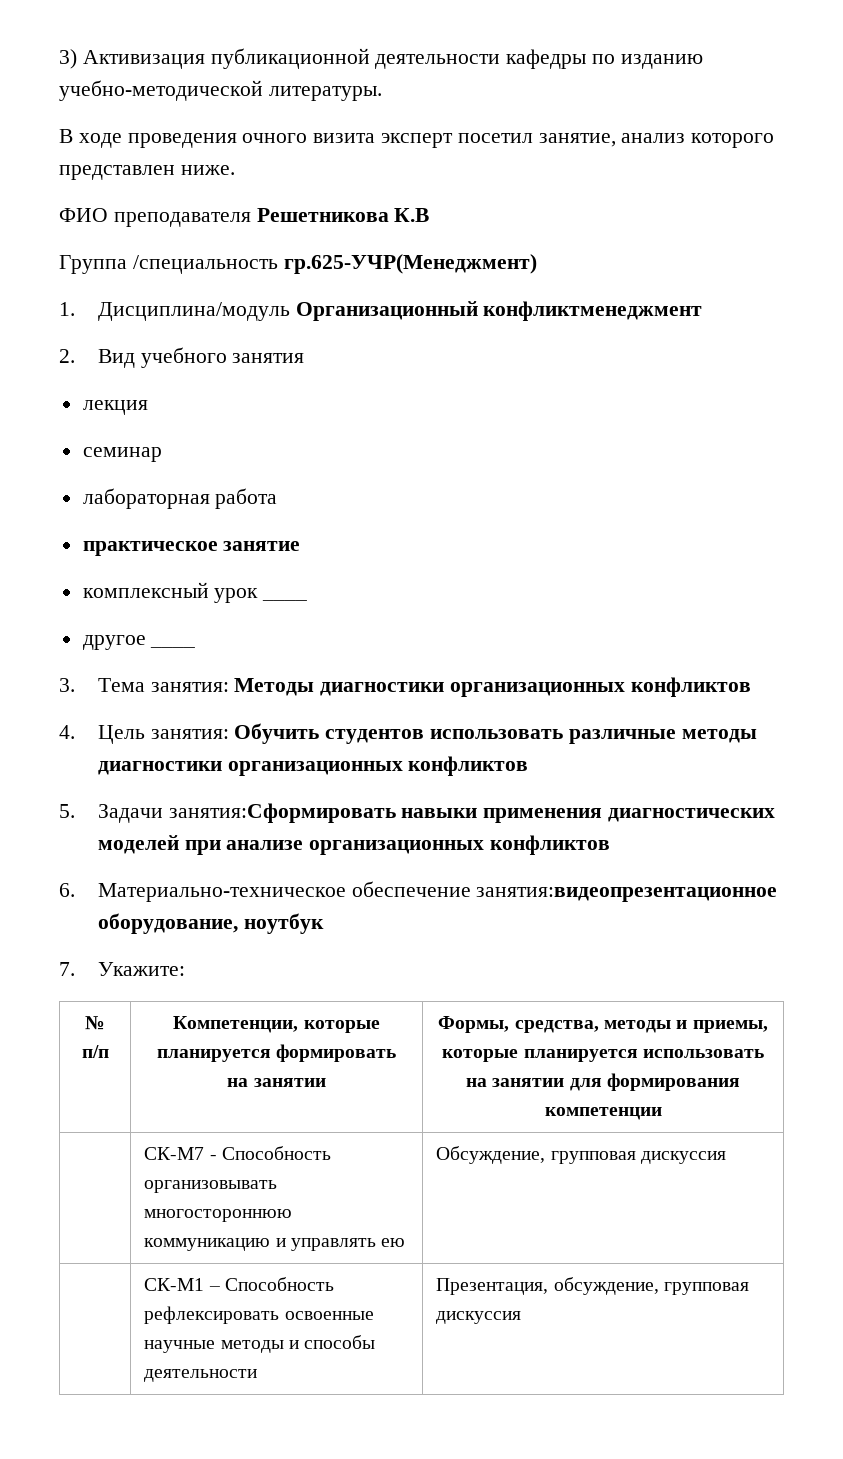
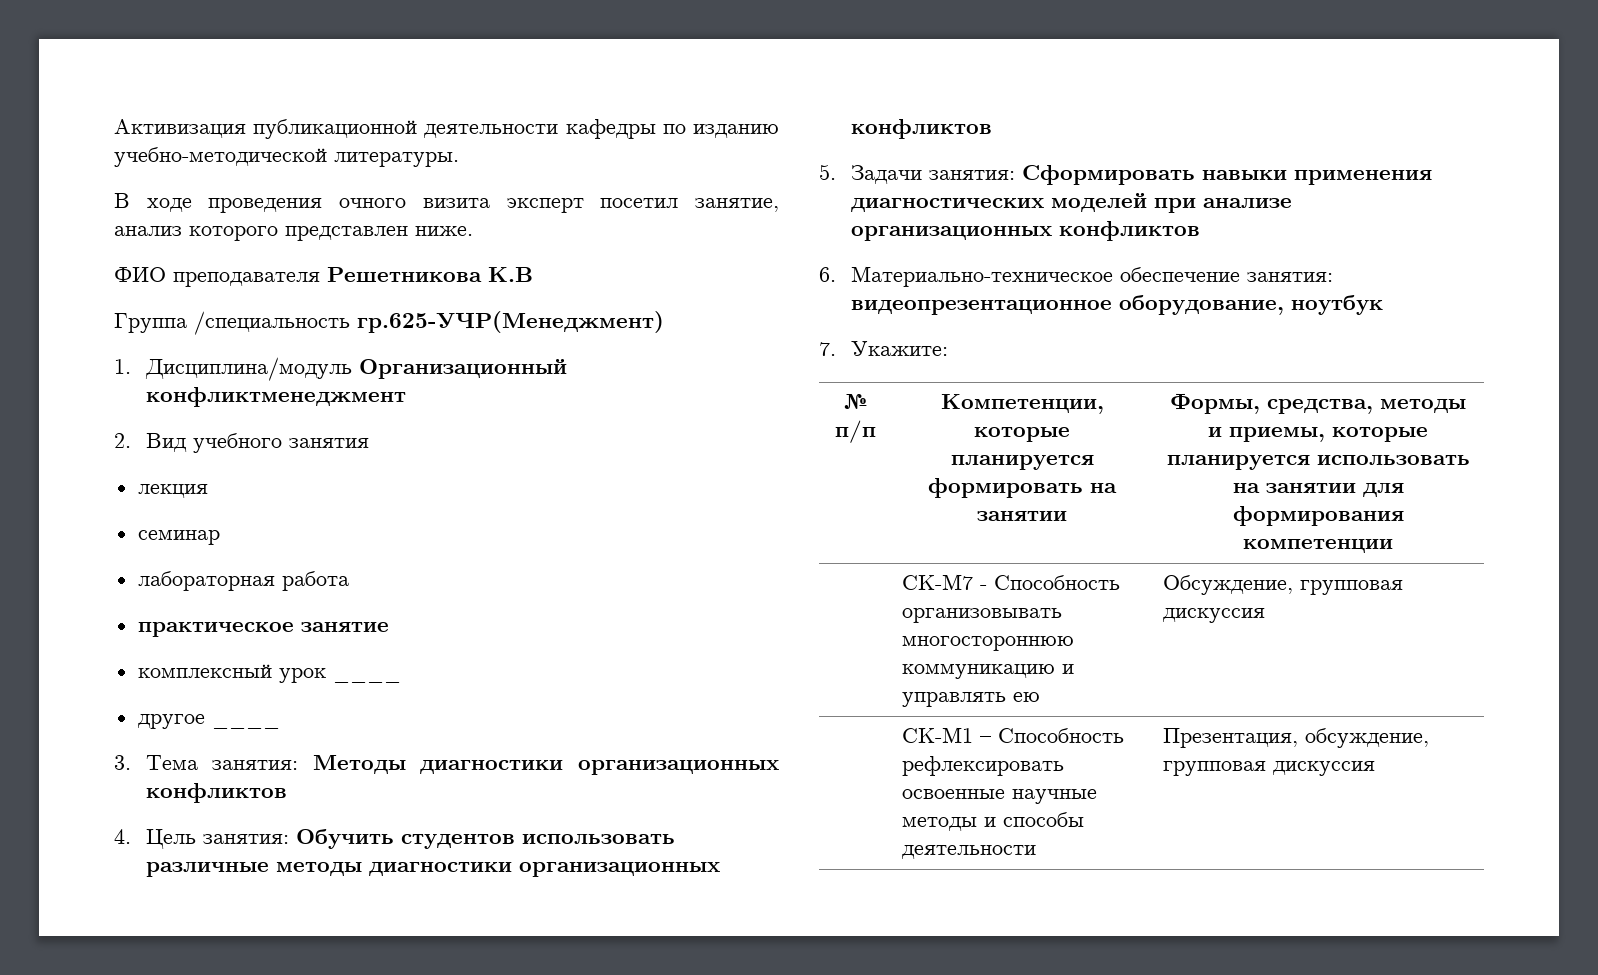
- 3) Активизация публикационной деятельности кафедры по изданию учебно-методической литературы.
+ Активизация публикационной деятельности кафедры по изданию учебно-методической литературы.
- 5. Задачи занятия:Сформировать навыки применения диагностических моделей при анализе организационных конфликтов
+ 5. Задачи занятия: Сформировать навыки применения диагностических моделей при анализе организационных конфликтов
- 6. Материально-техническое обеспечение занятия:видеопрезентационное оборудование, ноутбук
+ 6. Материально-техническое обеспечение занятия: видеопрезентационное оборудование, ноутбук

